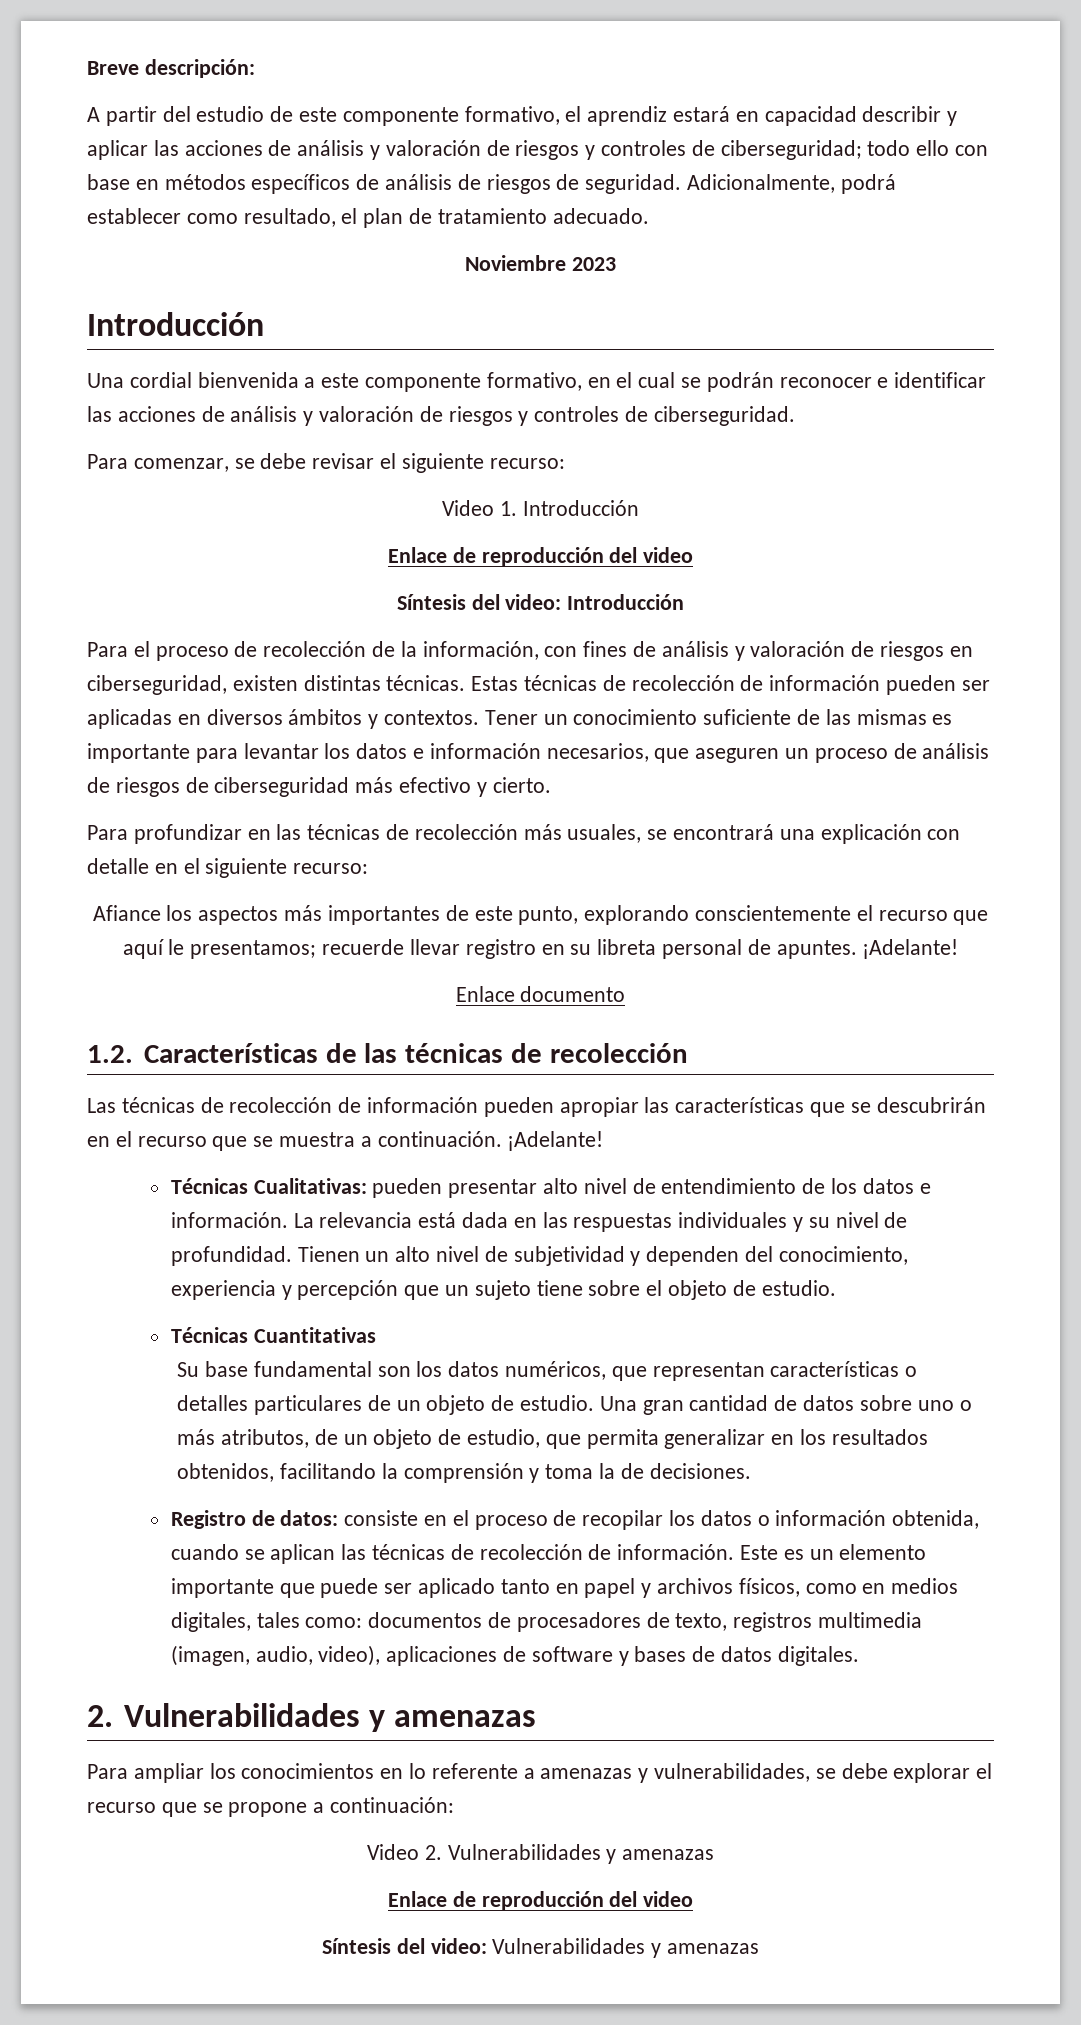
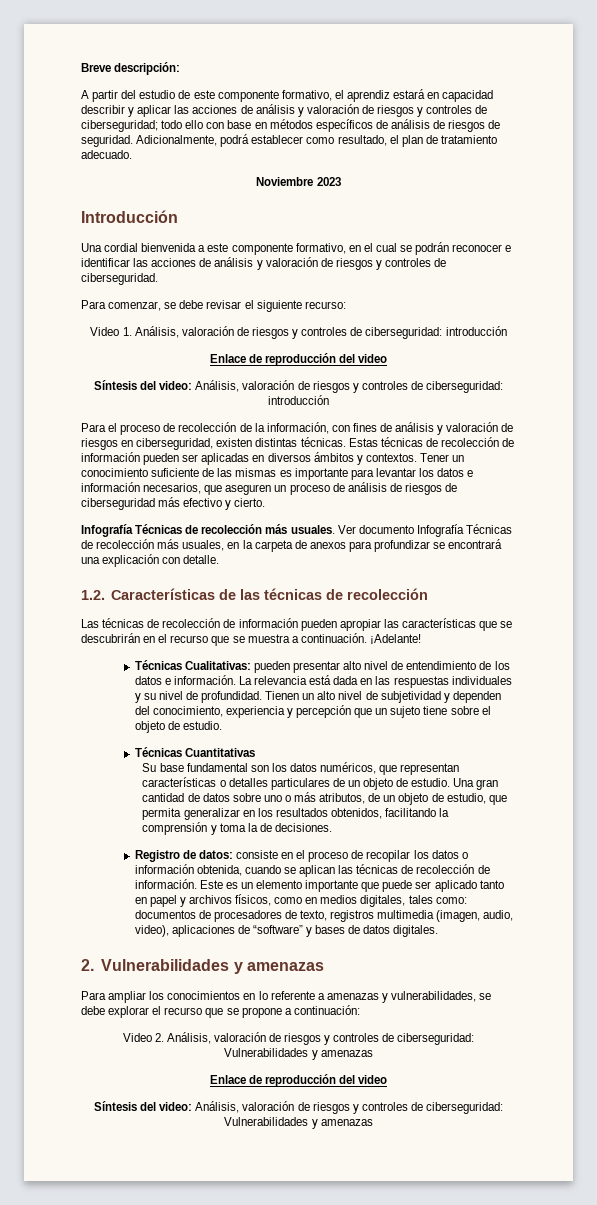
- Video 1. Introducción
+ Video 1. Análisis, valoración de riesgos y controles de ciberseguridad: introducción
  Enlace de reproducción del video
- Síntesis del video: Introducción
+ Síntesis del video: Análisis, valoración de riesgos y controles de ciberseguridad: introducción
- Para profundizar en las técnicas de recolección más usuales, se encontrará una explicación con detalle en el siguiente recurso:
- Afiance los aspectos más importantes de este punto, explorando conscientemente el recurso que aquí le presentamos; recuerde llevar registro en su libreta personal de apuntes. ¡Adelante!
- Enlace documento
+ Infografía Técnicas de recolección más usuales. Ver documento Infografía Técnicas de recolección más usuales, en la carpeta de anexos para profundizar se encontrará una explicación con detalle.
- Este es un elemento importante que puede ser aplicado tanto en papel y archivos físicos, como en medios digitales, tales como: documentos de procesadores de texto, registros multimedia (imagen, audio, video), aplicaciones de software y bases de datos digitales.
+ Este es un elemento importante que puede ser aplicado tanto en papel y archivos físicos, como en medios digitales, tales como: documentos de procesadores de texto, registros multimedia (imagen, audio, video), aplicaciones de “software” y bases de datos digitales.
- Video 2. Vulnerabilidades y amenazas
+ Video 2. Análisis, valoración de riesgos y controles de ciberseguridad: Vulnerabilidades y amenazas
- Síntesis del video: Vulnerabilidades y amenazas
+ Síntesis del video: Análisis, valoración de riesgos y controles de ciberseguridad: Vulnerabilidades y amenazas

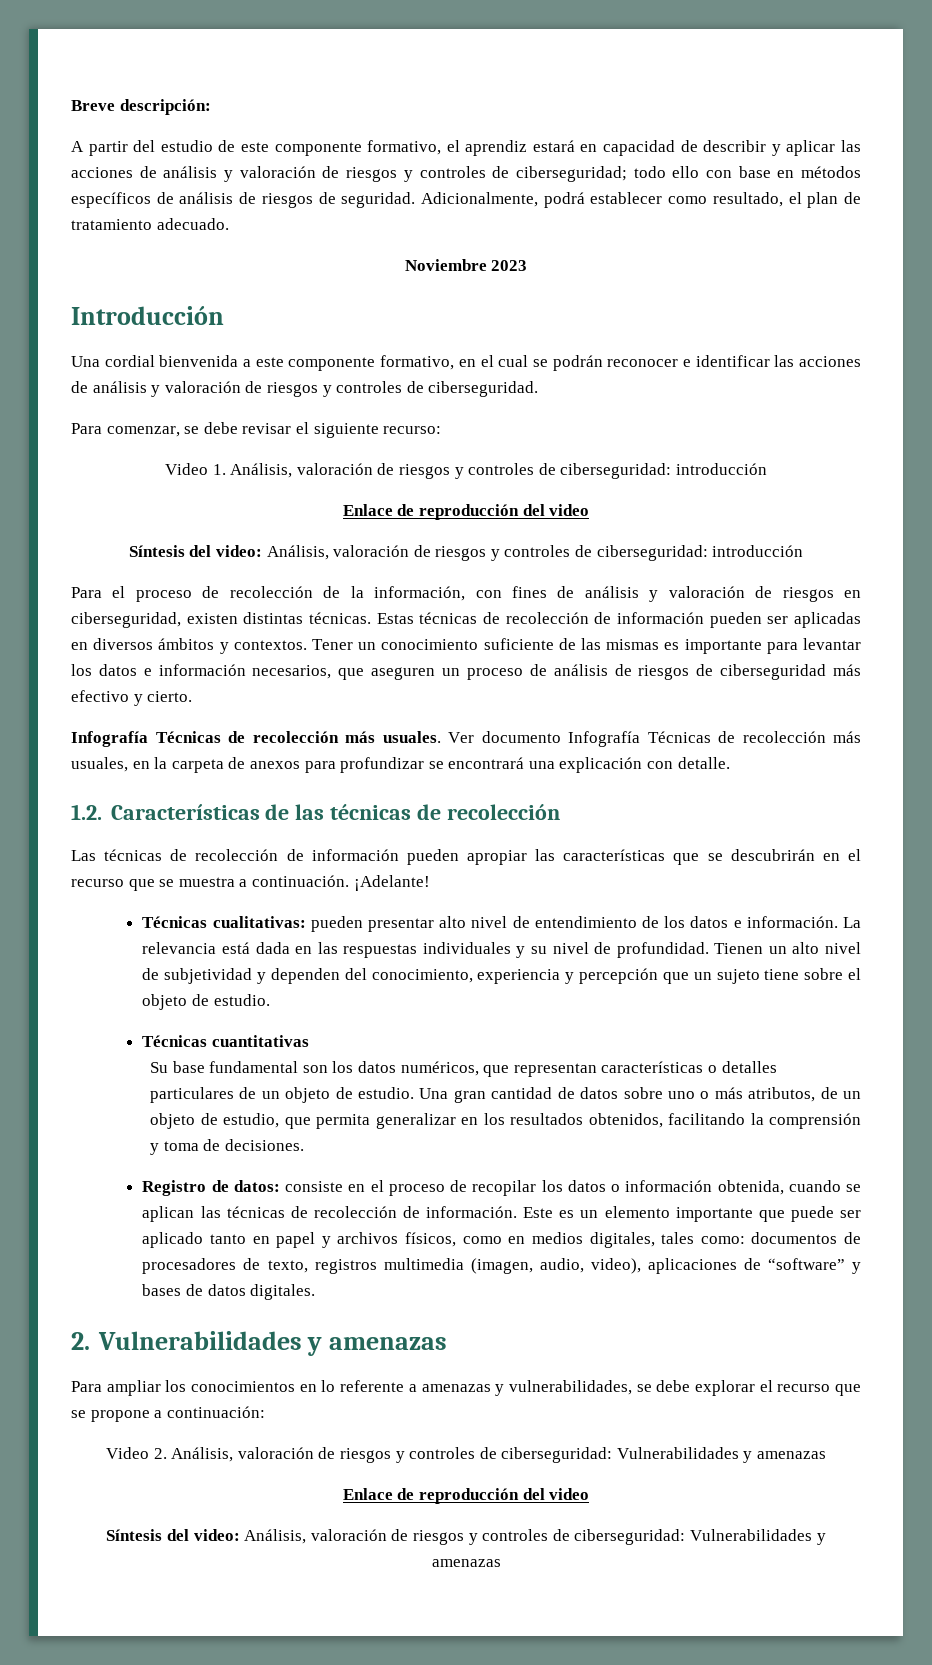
- A partir del estudio de este componente formativo, el aprendiz estará en capacidad describir y aplicar las acciones de análisis y valoración de riesgos y controles de ciberseguridad; todo ello con base en métodos específicos de análisis de riesgos de seguridad.
+ A partir del estudio de este componente formativo, el aprendiz estará en capacidad de describir y aplicar las acciones de análisis y valoración de riesgos y controles de ciberseguridad; todo ello con base en métodos específicos de análisis de riesgos de seguridad.
- Técnicas Cualitativas: pueden presentar alto nivel de entendimiento de los datos e información.
+ Técnicas cualitativas: pueden presentar alto nivel de entendimiento de los datos e información.
- Técnicas Cuantitativas
+ Técnicas cuantitativas
- Una gran cantidad de datos sobre uno o más atributos, de un objeto de estudio, que permita generalizar en los resultados obtenidos, facilitando la comprensión y toma la de decisiones.
+ Una gran cantidad de datos sobre uno o más atributos, de un objeto de estudio, que permita generalizar en los resultados obtenidos, facilitando la comprensión y toma de decisiones.

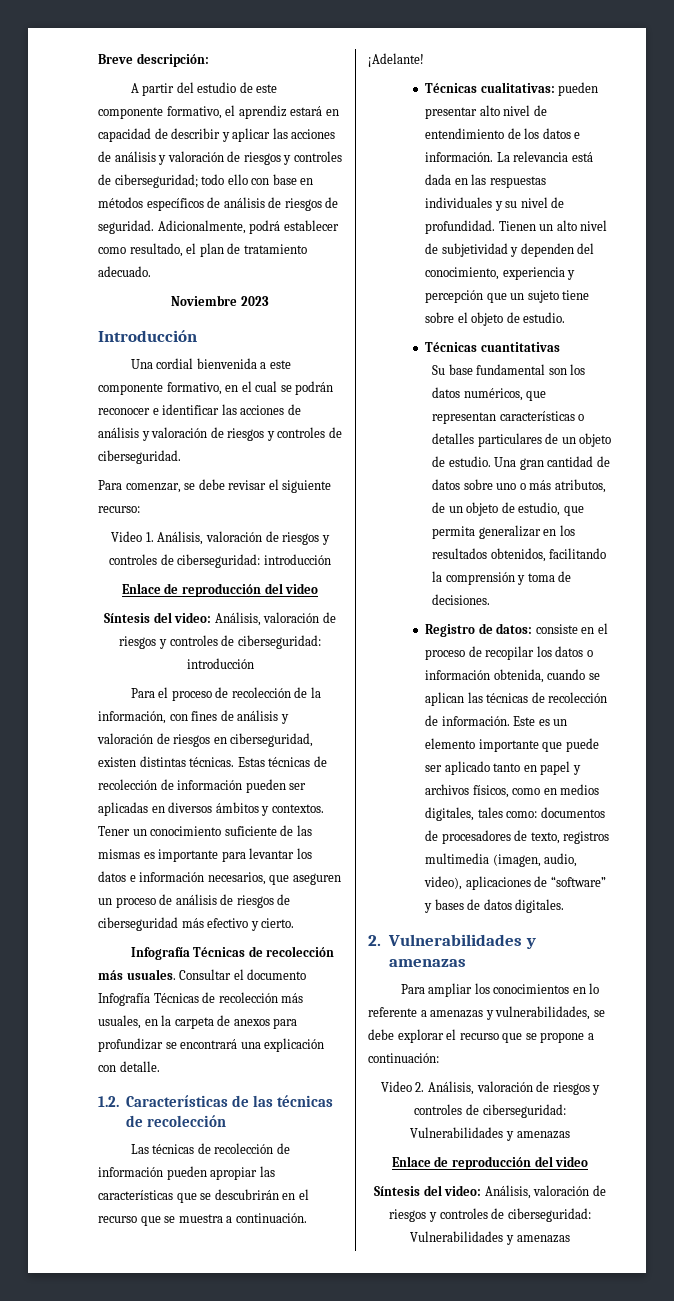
- Ver documento Infografía Técnicas de recolección más usuales, en la carpeta de anexos para profundizar se encontrará una explicación con detalle.
+ Consultar el documento Infografía Técnicas de recolección más usuales, en la carpeta de anexos para profundizar se encontrará una explicación con detalle.

